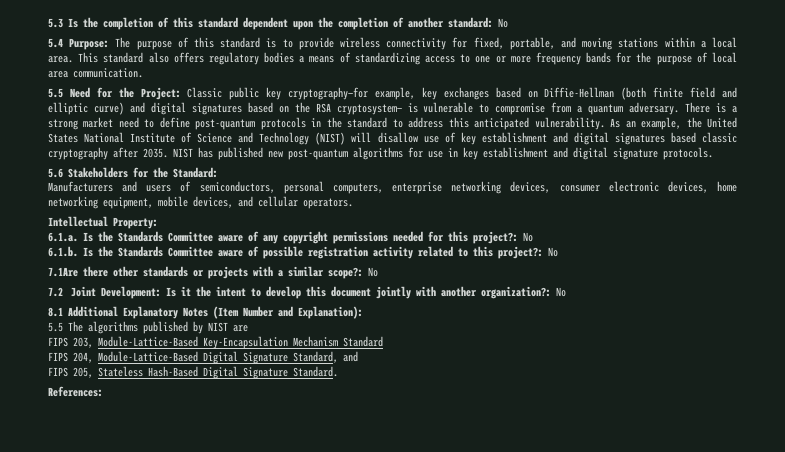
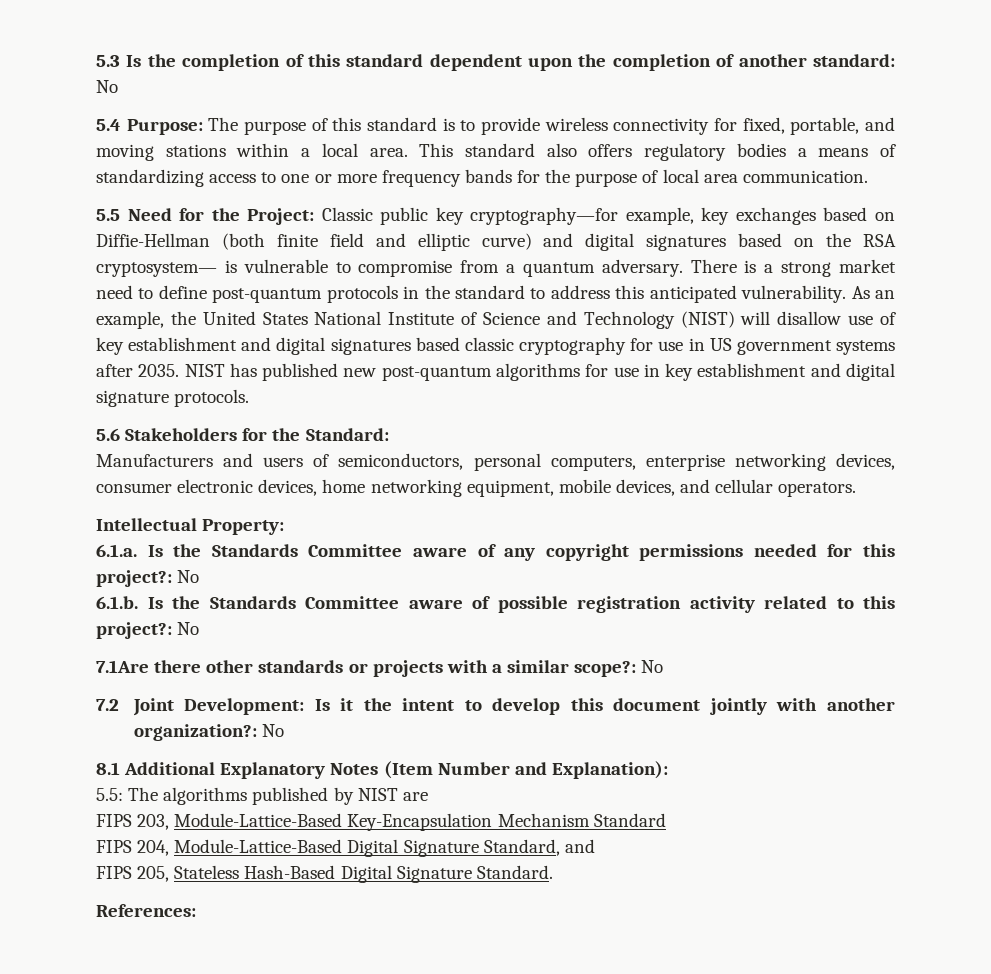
- As an example, the United States National Institute of Science and Technology (NIST) will disallow use of key establishment and digital signatures based classic cryptography after 2035.
+ As an example, the United States National Institute of Science and Technology (NIST) will disallow use of key establishment and digital signatures based classic cryptography for use in US government systems after 2035.
- 5.5 The algorithms published by NIST are
+ 5.5: The algorithms published by NIST are

